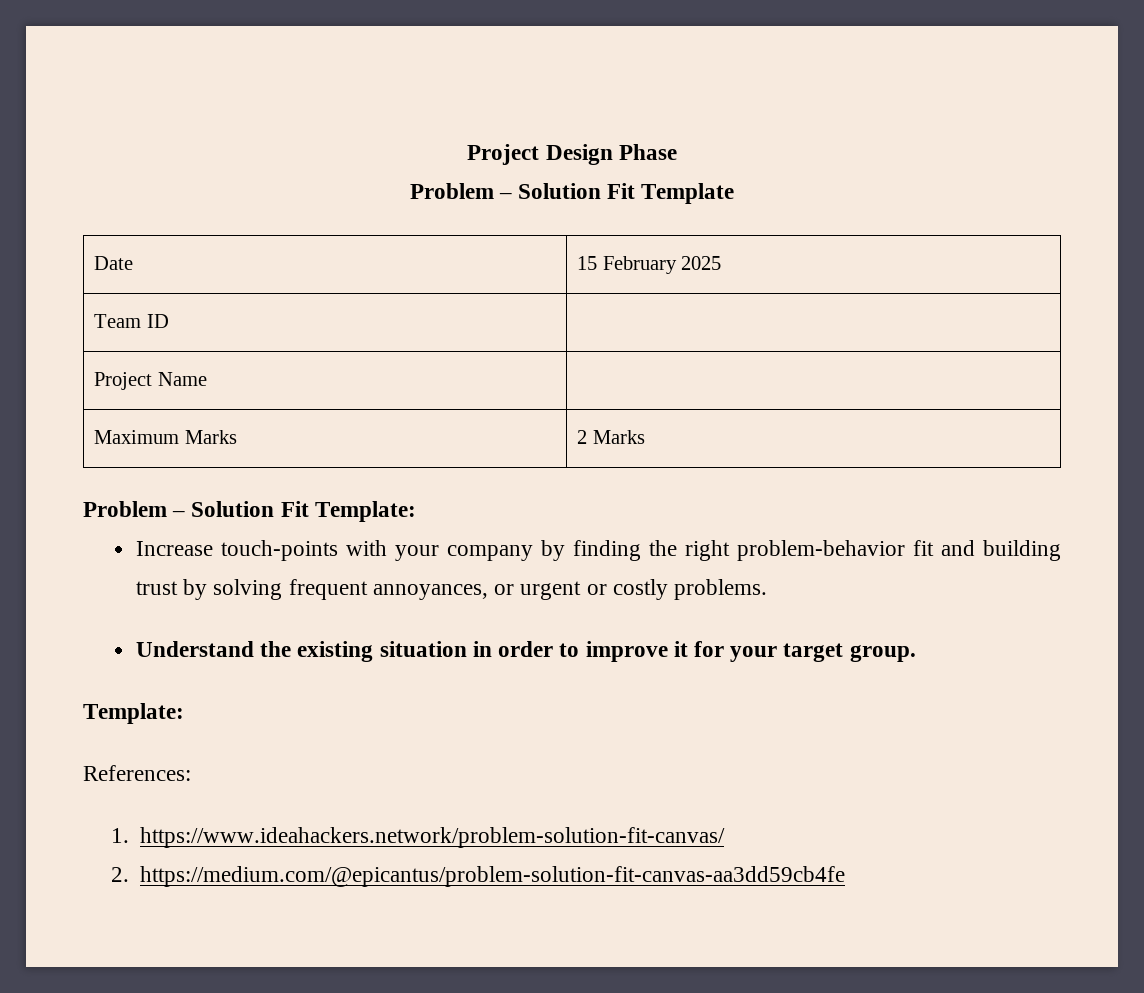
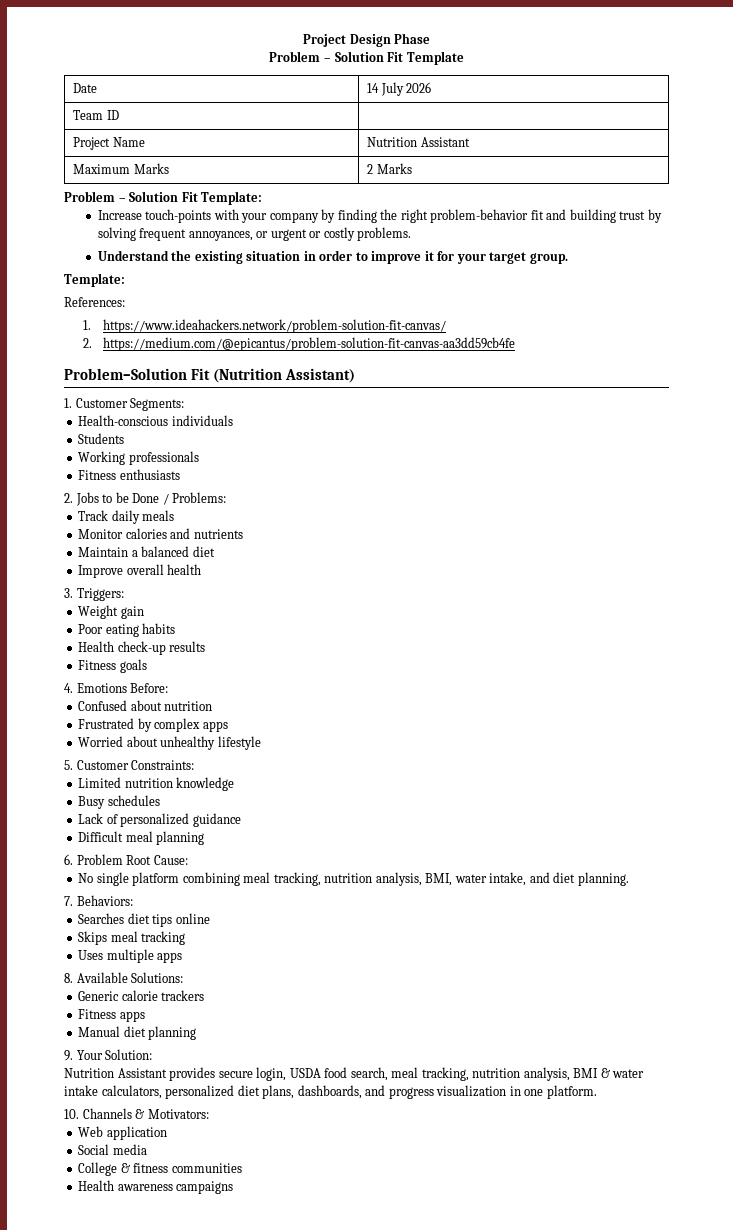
- Date | 15 February 2025
+ Date | 14 July 2026
- Project Name |
+ Project Name | Nutrition Assistant
+ Problem–Solution Fit (Nutrition Assistant)
+ 1. Customer Segments:
+ Health-conscious individuals
+ Students
+ Working professionals
+ Fitness enthusiasts
+ 2. Jobs to be Done / Problems:
+ Track daily meals
+ Monitor calories and nutrients
+ Maintain a balanced diet
+ Improve overall health
+ 3. Triggers:
+ Weight gain
+ Poor eating habits
+ Health check-up results
+ Fitness goals
+ 4. Emotions Before:
+ Confused about nutrition
+ Frustrated by complex apps
+ Worried about unhealthy lifestyle
+ 5. Customer Constraints:
+ Limited nutrition knowledge
+ Busy schedules
+ Lack of personalized guidance
+ Difficult meal planning
+ 6. Problem Root Cause:
+ No single platform combining meal tracking, nutrition analysis, BMI, water intake, and diet planning.
+ 7. Behaviors:
+ Searches diet tips online
+ Skips meal tracking
+ Uses multiple apps
+ 8. Available Solutions:
+ Generic calorie trackers
+ Fitness apps
+ Manual diet planning
+ 9. Your Solution:
+ Nutrition Assistant provides secure login, USDA food search, meal tracking, nutrition analysis, BMI & water intake calculators, personalized diet plans, dashboards, and progress visualization in one platform.
+ 10. Channels & Motivators:
+ Web application
+ Social media
+ College & fitness communities
+ Health awareness campaigns

